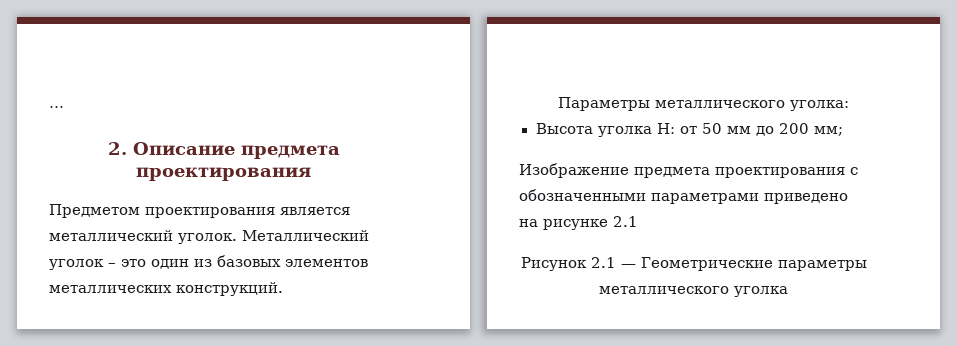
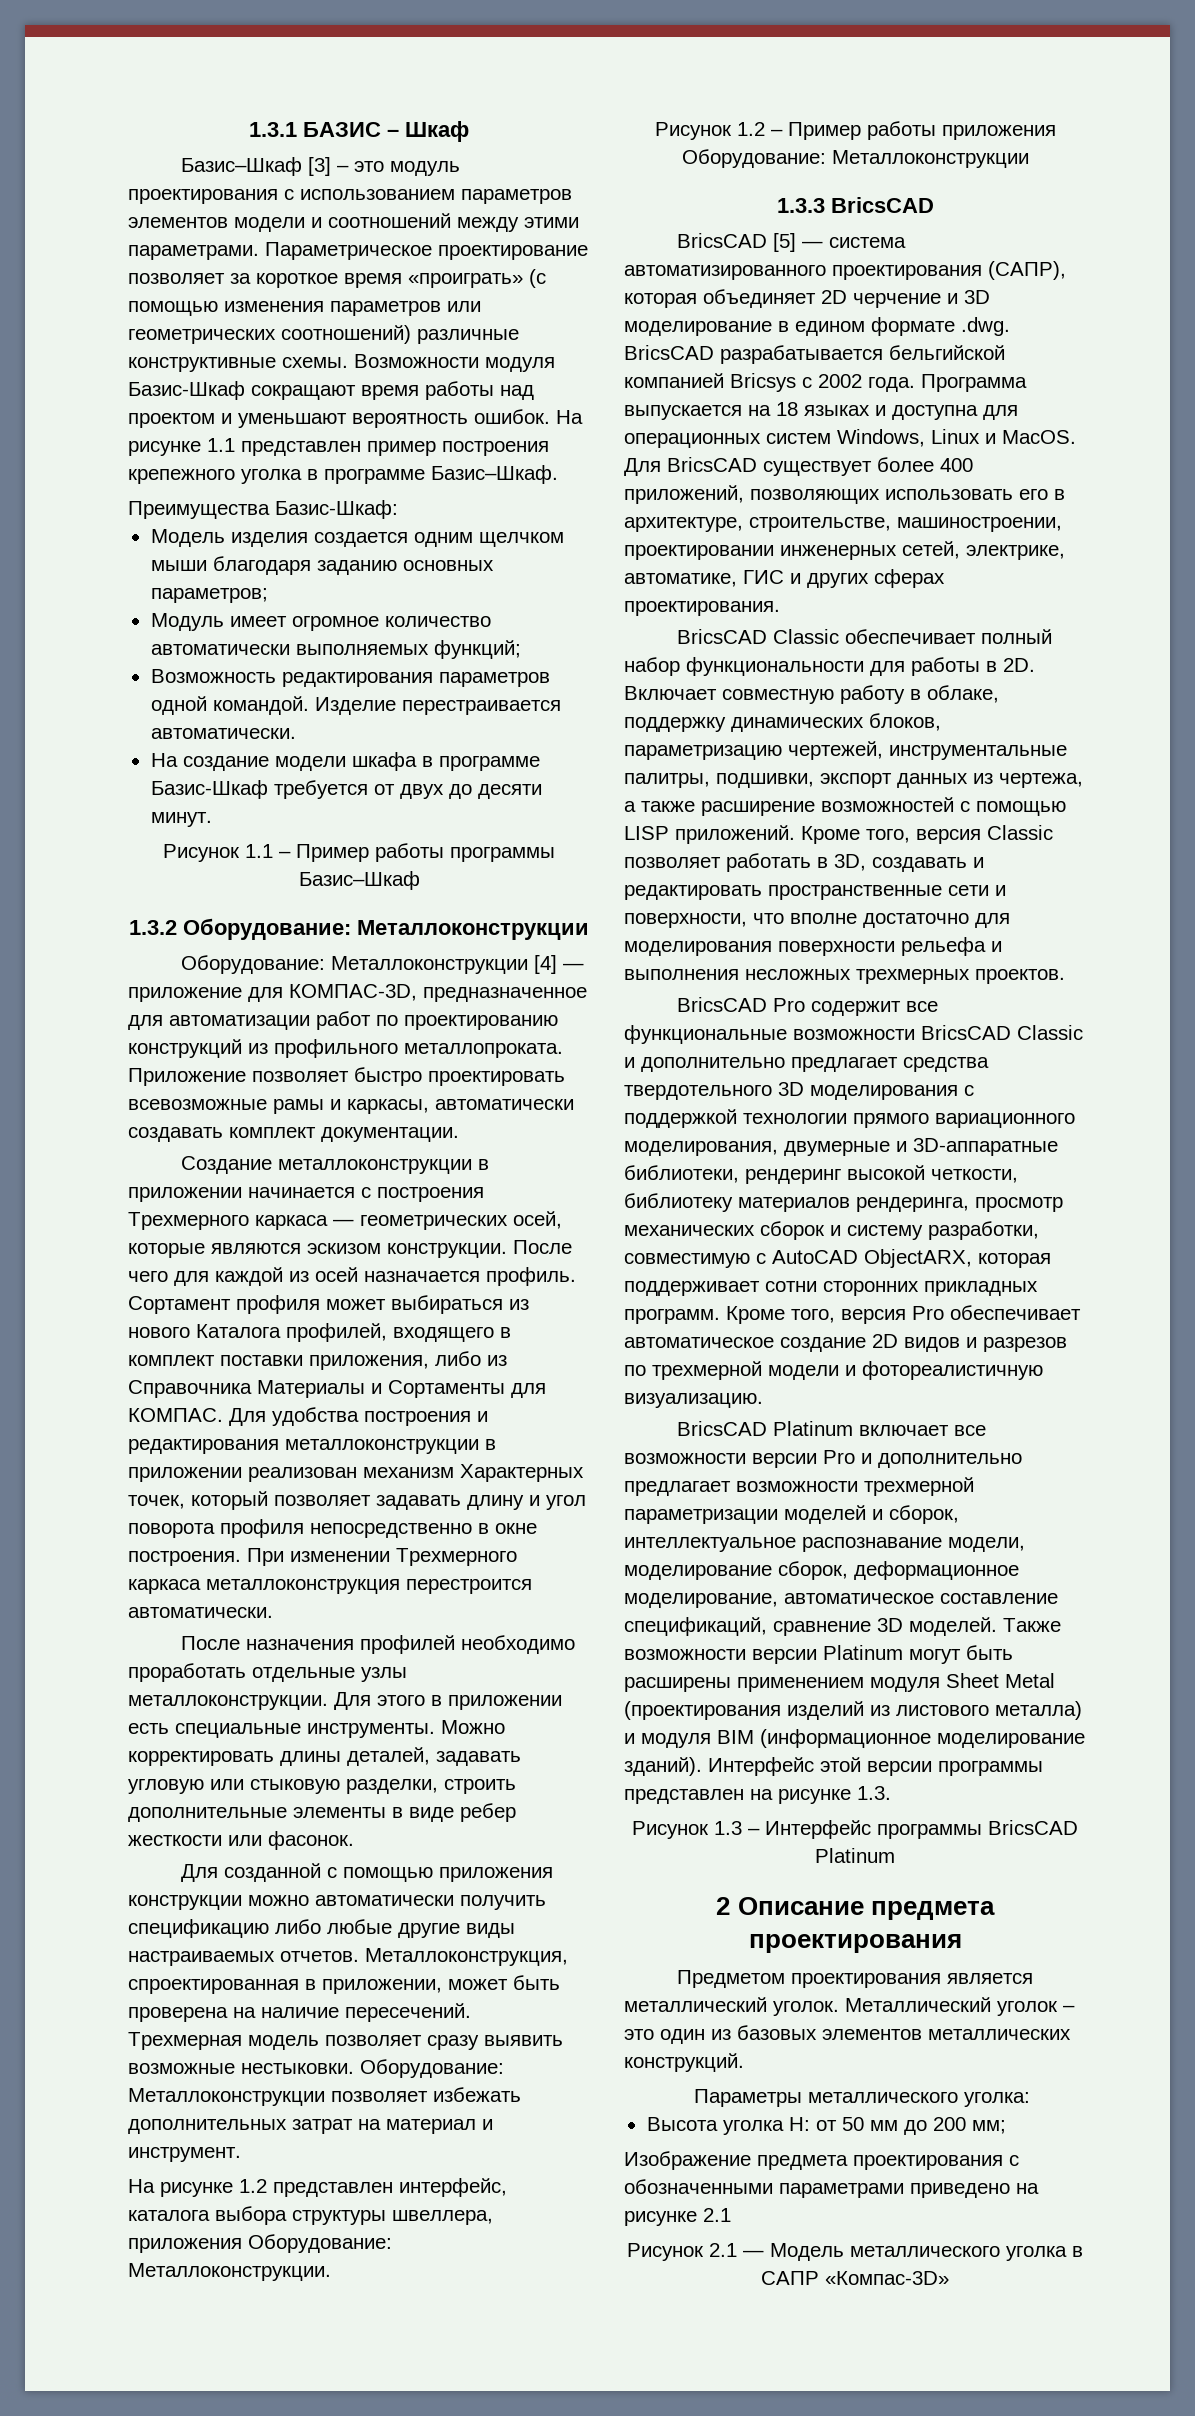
- …
- 2. Описание предмета проектирования
+ 1.3.1 БАЗИС – Шкаф
+ Базис–Шкаф [3] – это модуль проектирования с использованием параметров элементов модели и соотношений между этими параметрами. Параметрическое проектирование позволяет за короткое время «проиграть» (с помощью изменения параметров или геометрических соотношений) различные конструктивные схемы. Возможности модуля Базис-Шкаф сокращают время работы над проектом и уменьшают вероятность ошибок. На рисунке 1.1 представлен пример построения крепежного уголка в программе Базис–Шкаф.
+ Преимущества Базис-Шкаф:
+ Модель изделия создается одним щелчком мыши благодаря заданию основных параметров;
+ Модуль имеет огромное количество автоматически выполняемых функций;
+ Возможность редактирования параметров одной командой. Изделие перестраивается автоматически.
+ На создание модели шкафа в программе Базис-Шкаф требуется от двух до десяти минут.
+ Рисунок 1.1 – Пример работы программы Базис–Шкаф
+ 1.3.2 Оборудование: Металлоконструкции
+ Оборудование: Металлоконструкции [4] — приложение для КОМПАС-3D, предназначенное для автоматизации работ по проектированию конструкций из профильного металлопроката. Приложение позволяет быстро проектировать всевозможные рамы и каркасы, автоматически создавать комплект документации.
+ Создание металлоконструкции в приложении начинается с построения Трехмерного каркаса — геометрических осей, которые являются эскизом конструкции. После чего для каждой из осей назначается профиль. Сортамент профиля может выбираться из нового Каталога профилей, входящего в комплект поставки приложения, либо из Справочника Материалы и Сортаменты для КОМПАС. Для удобства построения и редактирования металлоконструкции в приложении реализован механизм Характерных точек, который позволяет задавать длину и угол поворота профиля непосредственно в окне построения. При изменении Трехмерного каркаса металлоконструкция перестроится автоматически.
+ После назначения профилей необходимо проработать отдельные узлы металлоконструкции. Для этого в приложении есть специальные инструменты. Можно корректировать длины деталей, задавать угловую или стыковую разделки, строить дополнительные элементы в виде ребер жесткости или фасонок.
+ Для созданной с помощью приложения конструкции можно автоматически получить спецификацию либо любые другие виды настраиваемых отчетов. Металлоконструкция, спроектированная в приложении, может быть проверена на наличие пересечений. Трехмерная модель позволяет сразу выявить возможные нестыковки. Оборудование: Металлоконструкции позволяет избежать дополнительных затрат на материал и инструмент.
+ На рисунке 1.2 представлен интерфейс, каталога выбора структуры швеллера, приложения Оборудование: Металлоконструкции.
+ Рисунок 1.2 – Пример работы приложения Оборудование: Металлоконструкции
+ 1.3.3 BricsCAD
+ BricsCAD [5] — система автоматизированного проектирования (САПР), которая объединяет 2D черчение и 3D моделирование в едином формате .dwg. BricsCAD разрабатывается бельгийской компанией Bricsys с 2002 года. Программа выпускается на 18 языках и доступна для операционных систем Windows, Linux и MacOS. Для BricsCAD существует более 400 приложений, позволяющих использовать его в архитектуре, строительстве, машиностроении, проектировании инженерных сетей, электрике, автоматике, ГИС и других сферах проектирования.
+ BricsCAD Classic обеспечивает полный набор функциональности для работы в 2D. Включает совместную работу в облаке, поддержку динамических блоков, параметризацию чертежей, инструментальные палитры, подшивки, экспорт данных из чертежа, а также расширение возможностей с помощью LISP приложений. Кроме того, версия Classic позволяет работать в 3D, создавать и редактировать пространственные сети и поверхности, что вполне достаточно для моделирования поверхности рельефа и выполнения несложных трехмерных проектов.
+ BricsCAD Pro содержит все функциональные возможности BricsCAD Classic и дополнительно предлагает средства твердотельного 3D моделирования с поддержкой технологии прямого вариационного моделирования, двумерные и 3D-аппаратные библиотеки, рендеринг высокой четкости, библиотеку материалов рендеринга, просмотр механических сборок и систему разработки, совместимую с AutoCAD ObjectARX, которая поддерживает сотни сторонних прикладных программ. Кроме того, версия Pro обеспечивает автоматическое создание 2D видов и разрезов по трехмерной модели и фотореалистичную визуализацию.
+ BricsCAD Platinum включает все возможности версии Pro и дополнительно предлагает возможности трехмерной параметризации моделей и сборок, интеллектуальное распознавание модели, моделирование сборок, деформационное моделирование, автоматическое составление спецификаций, сравнение 3D моделей. Также возможности версии Platinum могут быть расширены применением модуля Sheet Metal (проектирования изделий из листового металла) и модуля BIM (информационное моделирование зданий). Интерфейс этой версии программы представлен на рисунке 1.3.
+ Рисунок 1.3 – Интерфейс программы BricsCAD Platinum
+ 2 Описание предмета проектирования
- Рисунок 2.1 — Геометрические параметры металлического уголка
+ Рисунок 2.1 — Модель металлического уголка в САПР «Компас-3D»

